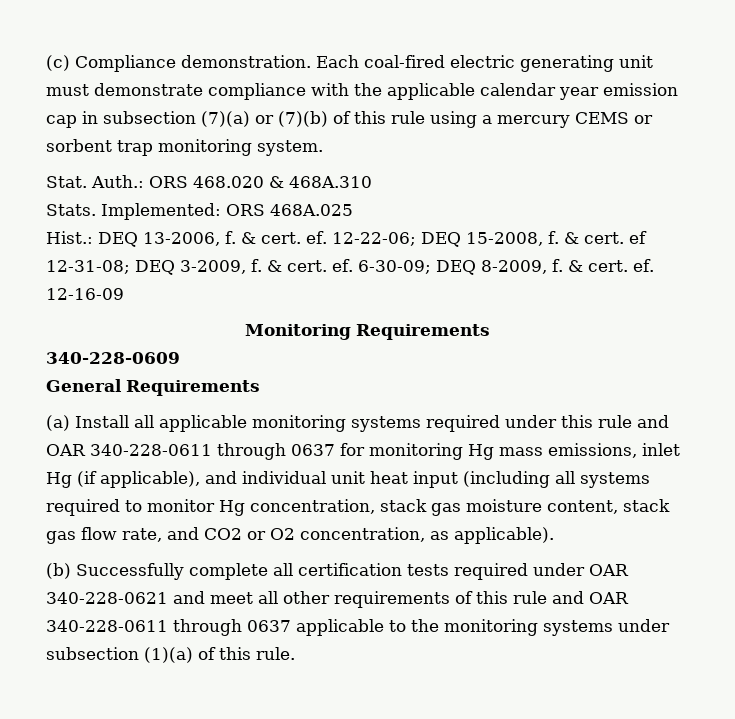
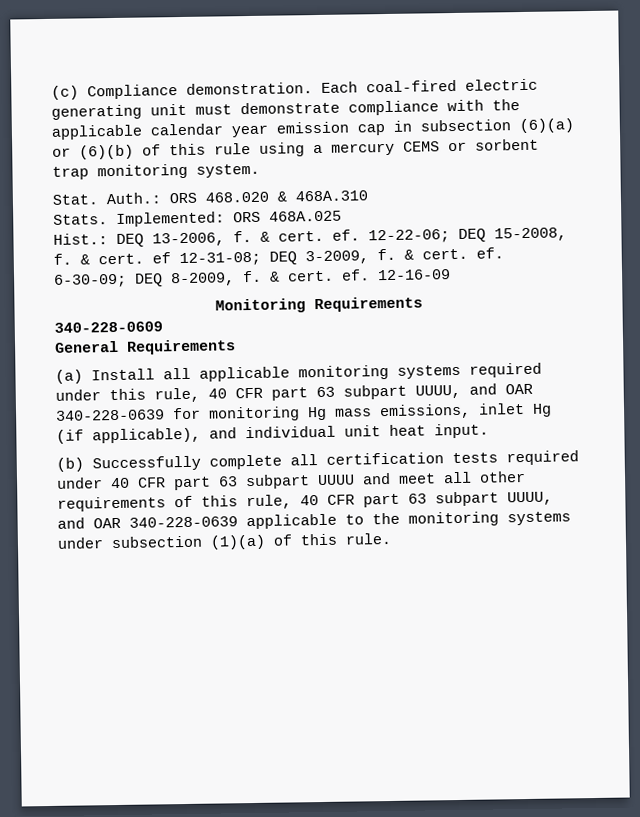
- Each coal-fired electric generating unit must demonstrate compliance with the applicable calendar year emission cap in subsection (7)(a) or (7)(b) of this rule using a mercury CEMS or sorbent trap monitoring system.
+ Each coal-fired electric generating unit must demonstrate compliance with the applicable calendar year emission cap in subsection (6)(a) or (6)(b) of this rule using a mercury CEMS or sorbent trap monitoring system.
- (a) Install all applicable monitoring systems required under this rule and OAR 340-228-0611 through 0637 for monitoring Hg mass emissions, inlet Hg (if applicable), and individual unit heat input (including all systems required to monitor Hg concentration, stack gas moisture content, stack gas flow rate, and CO2 or O2 concentration, as applicable).
+ (a) Install all applicable monitoring systems required under this rule, 40 CFR part 63 subpart UUUU, and OAR 340-228-0639 for monitoring Hg mass emissions, inlet Hg (if applicable), and individual unit heat input.
- (b) Successfully complete all certification tests required under OAR 340-228-0621 and meet all other requirements of this rule and OAR 340-228-0611 through 0637 applicable to the monitoring systems under subsection (1)(a) of this rule.
+ (b) Successfully complete all certification tests required under 40 CFR part 63 subpart UUUU and meet all other requirements of this rule, 40 CFR part 63 subpart UUUU, and OAR 340-228-0639 applicable to the monitoring systems under subsection (1)(a) of this rule.

